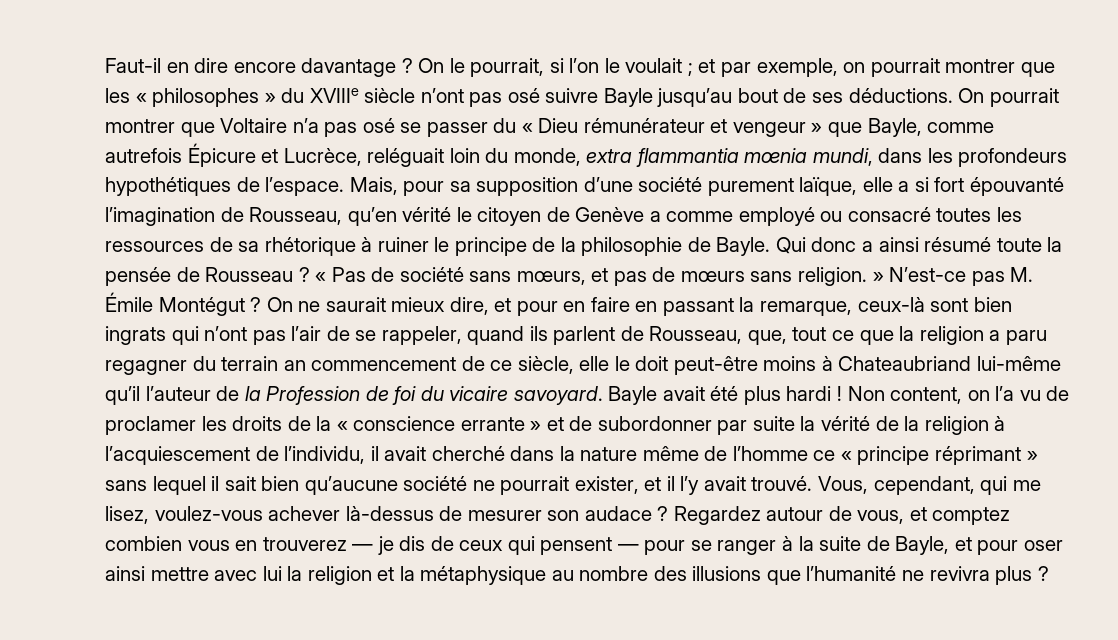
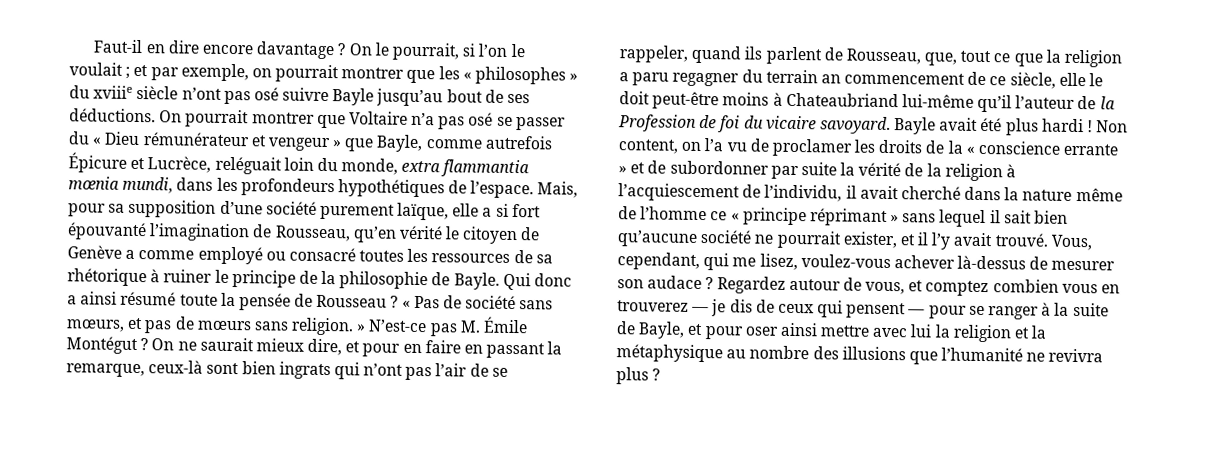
- On le pourrait, si l’on le voulait ; et par exemple, on pourrait montrer que les « philosophes » du XVIIIe siècle n’ont pas osé suivre Bayle jusqu’au bout de ses déductions.
+ On le pourrait, si l’on le voulait ; et par exemple, on pourrait montrer que les « philosophes » du xviiie siècle n’ont pas osé suivre Bayle jusqu’au bout de ses déductions.

